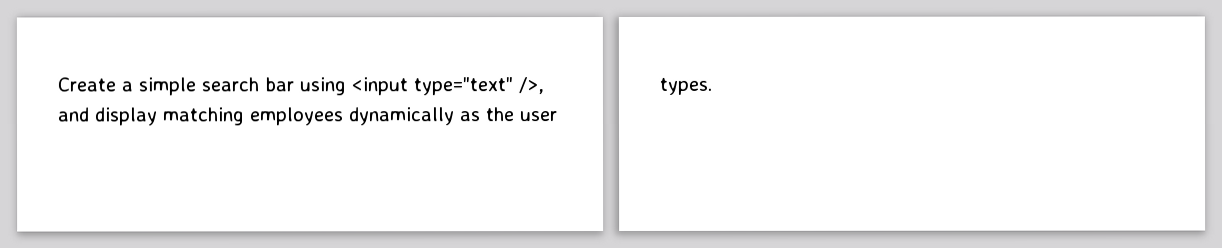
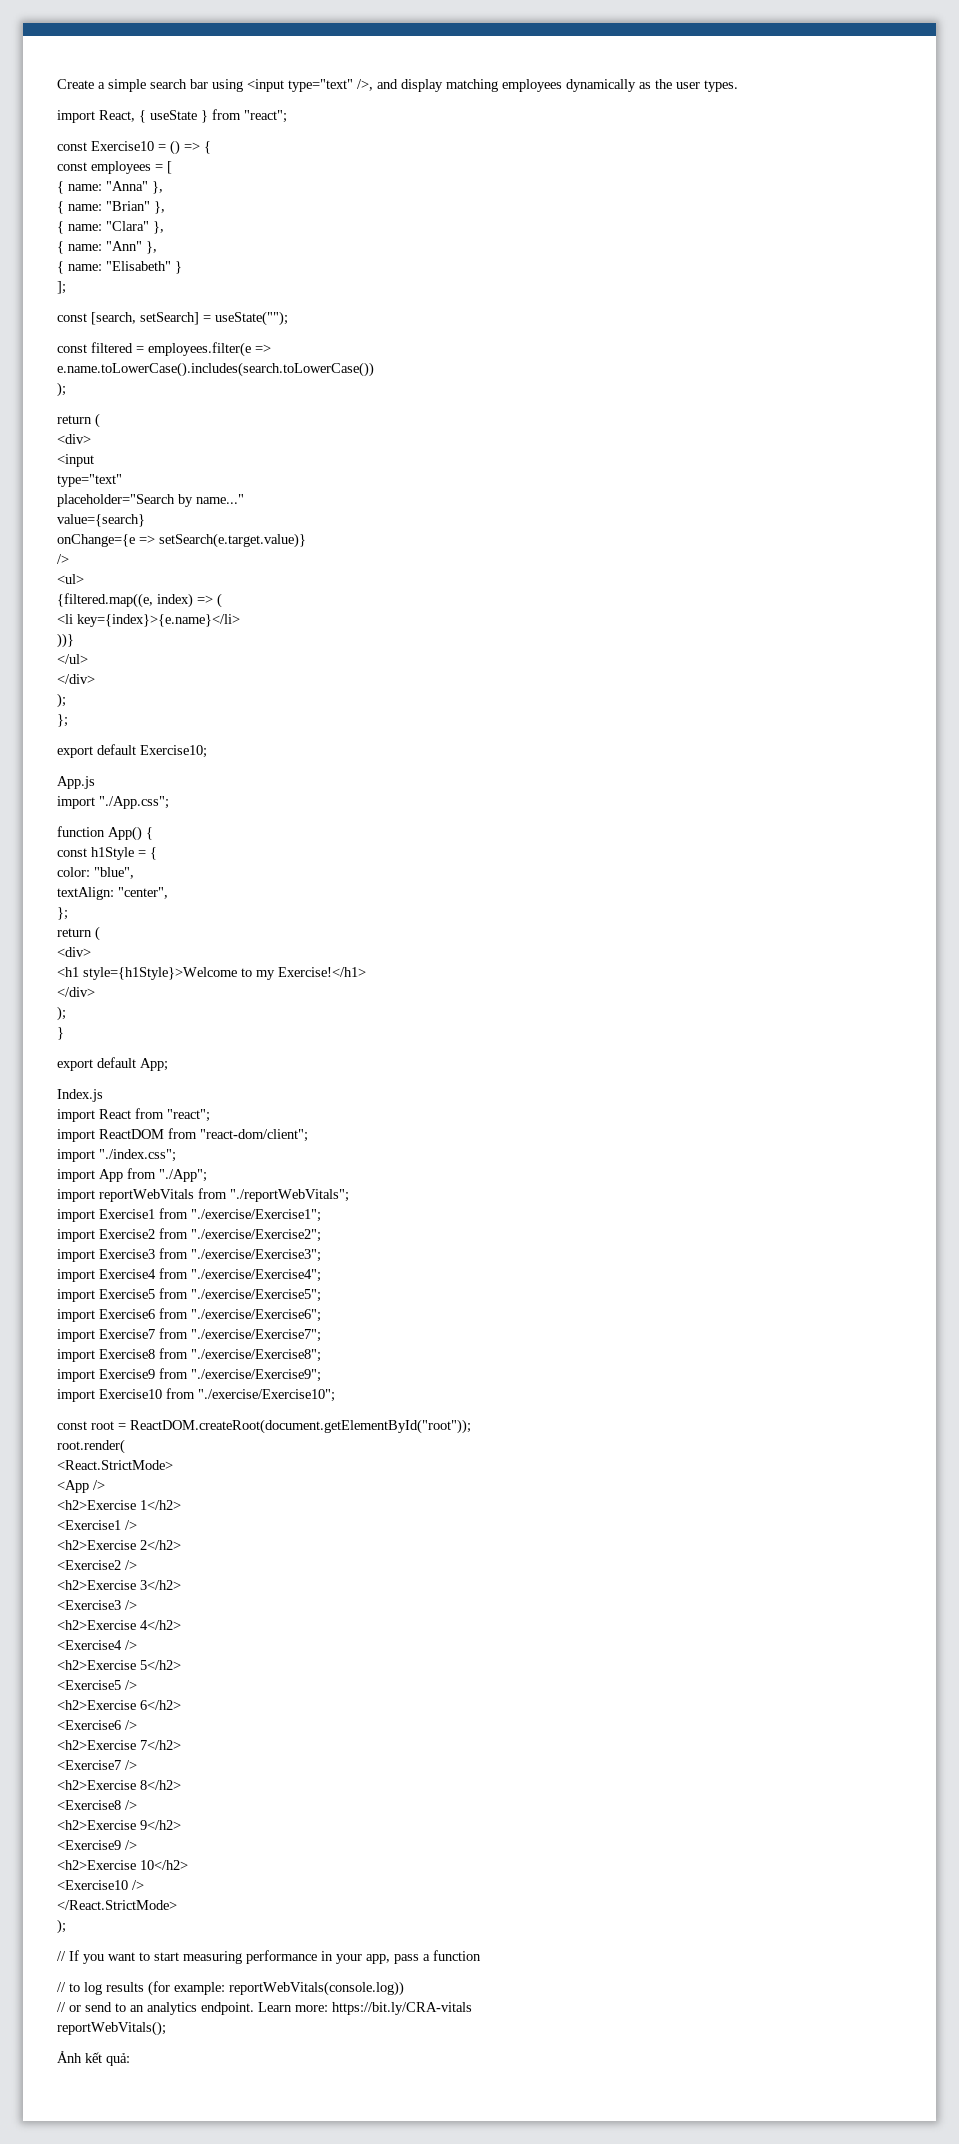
+ import React, { useState } from "react";
+ const Exercise10 = () => {
+ const employees = [
+ { name: "Anna" },
+ { name: "Brian" },
+ { name: "Clara" },
+ { name: "Ann" },
+ { name: "Elisabeth" }
+ ];
+ const [search, setSearch] = useState("");
+ const filtered = employees.filter(e =>
+ e.name.toLowerCase().includes(search.toLowerCase())
+ );
+ return (
+ <div>
+ <input
+ type="text"
+ placeholder="Search by name..."
+ value={search}
+ onChange={e => setSearch(e.target.value)}
+ />
+ <ul>
+ {filtered.map((e, index) => (
+ <li key={index}>{e.name}</li>
+ ))}
+ </ul>
+ </div>
+ );
+ };
+ export default Exercise10;
+ App.js
+ import "./App.css";
+ function App() {
+ const h1Style = {
+ color: "blue",
+ textAlign: "center",
+ };
+ return (
+ <div>
+ <h1 style={h1Style}>Welcome to my Exercise!</h1>
+ </div>
+ );
+ }
+ export default App;
+ Index.js
+ import React from "react";
+ import ReactDOM from "react-dom/client";
+ import "./index.css";
+ import App from "./App";
+ import reportWebVitals from "./reportWebVitals";
+ import Exercise1 from "./exercise/Exercise1";
+ import Exercise2 from "./exercise/Exercise2";
+ import Exercise3 from "./exercise/Exercise3";
+ import Exercise4 from "./exercise/Exercise4";
+ import Exercise5 from "./exercise/Exercise5";
+ import Exercise6 from "./exercise/Exercise6";
+ import Exercise7 from "./exercise/Exercise7";
+ import Exercise8 from "./exercise/Exercise8";
+ import Exercise9 from "./exercise/Exercise9";
+ import Exercise10 from "./exercise/Exercise10";
+ const root = ReactDOM.createRoot(document.getElementById("root"));
+ root.render(
+ <React.StrictMode>
+ <App />
+ <h2>Exercise 1</h2>
+ <Exercise1 />
+ <h2>Exercise 2</h2>
+ <Exercise2 />
+ <h2>Exercise 3</h2>
+ <Exercise3 />
+ <h2>Exercise 4</h2>
+ <Exercise4 />
+ <h2>Exercise 5</h2>
+ <Exercise5 />
+ <h2>Exercise 6</h2>
+ <Exercise6 />
+ <h2>Exercise 7</h2>
+ <Exercise7 />
+ <h2>Exercise 8</h2>
+ <Exercise8 />
+ <h2>Exercise 9</h2>
+ <Exercise9 />
+ <h2>Exercise 10</h2>
+ <Exercise10 />
+ </React.StrictMode>
+ );
+ // If you want to start measuring performance in your app, pass a function
+ // to log results (for example: reportWebVitals(console.log))
+ // or send to an analytics endpoint. Learn more: https://bit.ly/CRA-vitals
+ reportWebVitals();
+ Ảnh kết quả:

